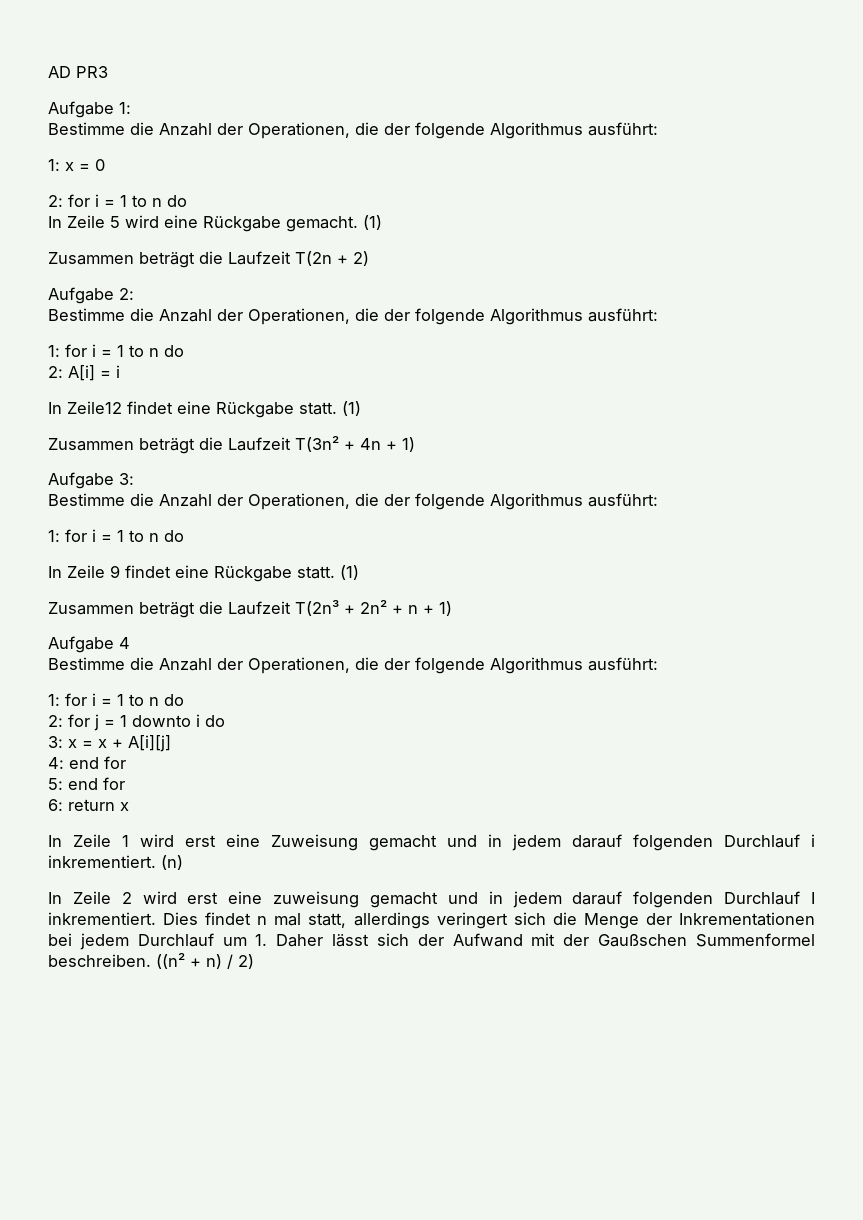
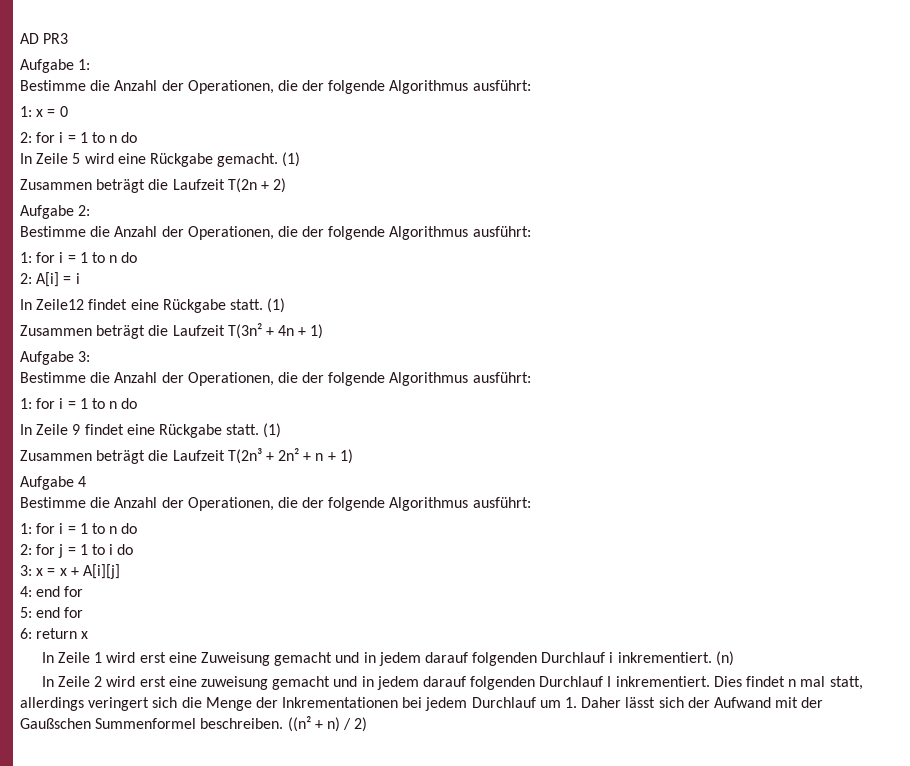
- 2: for j = 1 downto i do
+ 2: for j = 1 to i do

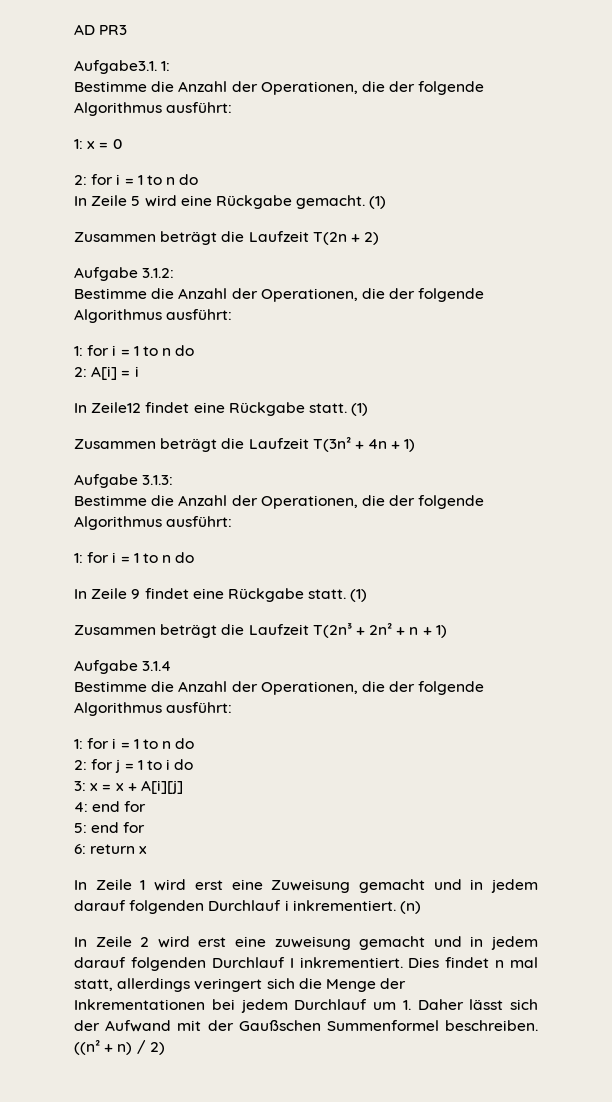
- Aufgabe 1:
+ Aufgabe3.1. 1:
- Aufgabe 2:
+ Aufgabe 3.1.2:
- Aufgabe 3:
+ Aufgabe 3.1.3:
- Aufgabe 4
+ Aufgabe 3.1.4

